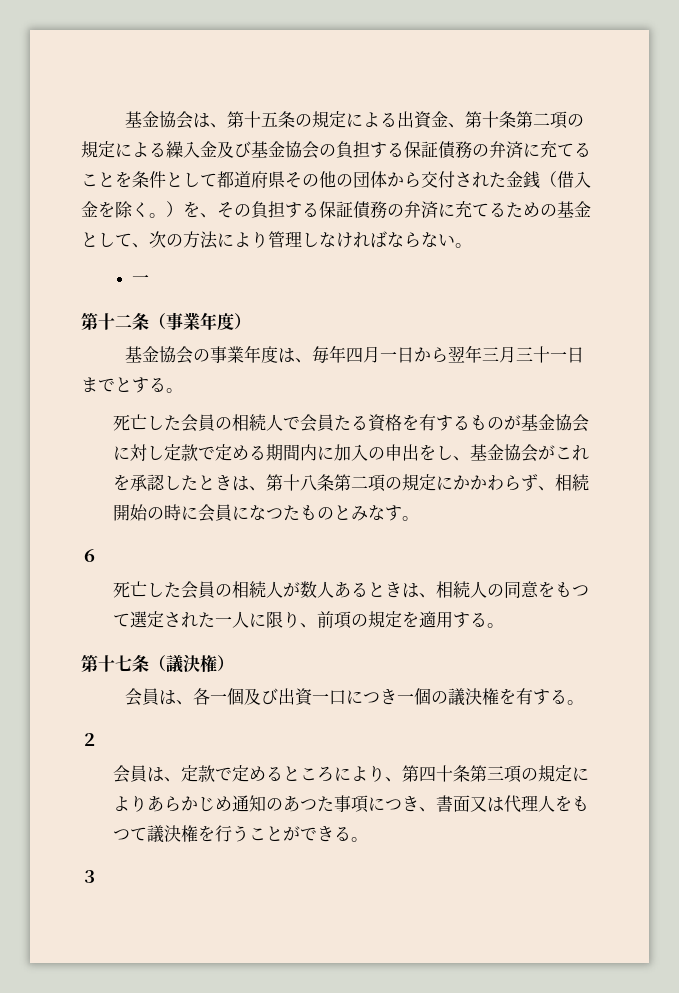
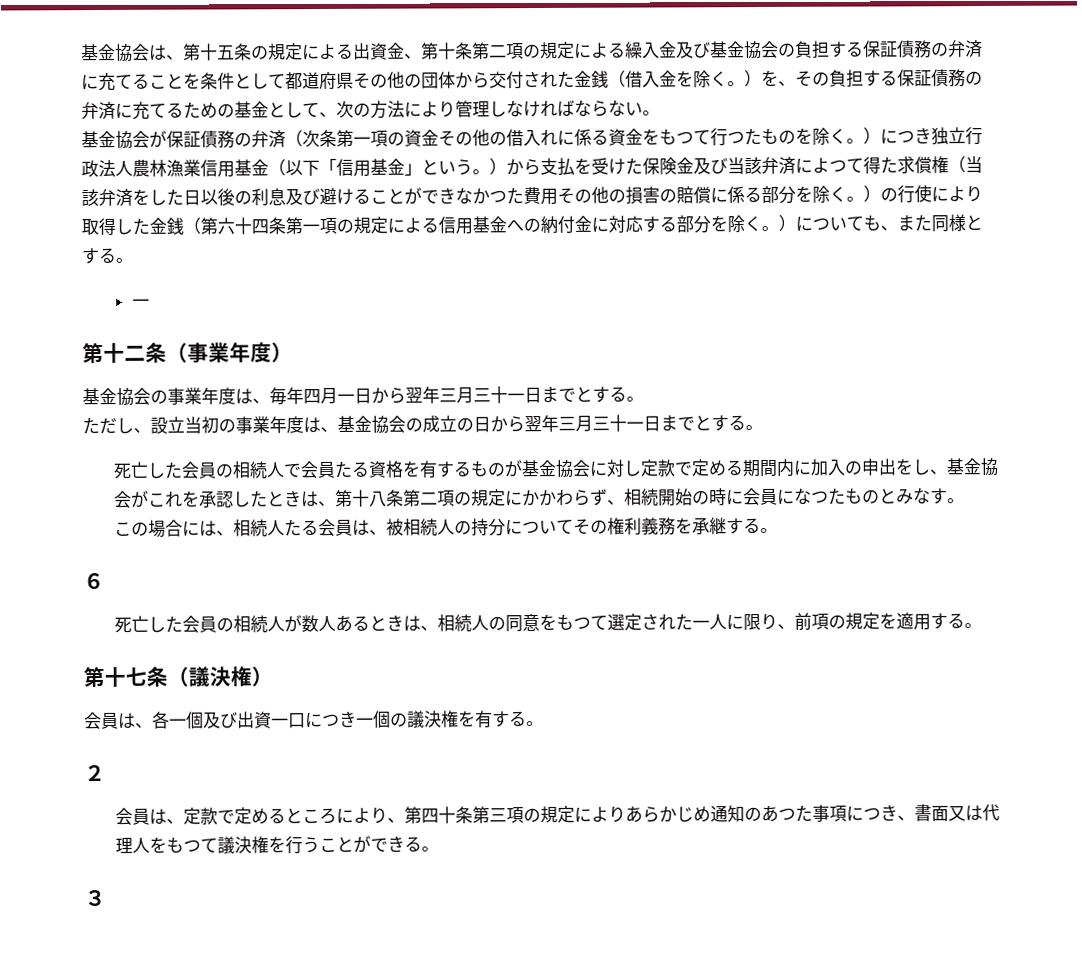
+ 基金協会が保証債務の弁済（次条第一項の資金その他の借入れに係る資金をもつて行つたものを除く。）につき独立行政法人農林漁業信用基金（以下「信用基金」という。）から支払を受けた保険金及び当該弁済によつて得た求償権（当該弁済をした日以後の利息及び避けることができなかつた費用その他の損害の賠償に係る部分を除く。）の行使により取得した金銭（第六十四条第一項の規定による信用基金への納付金に対応する部分を除く。）についても、また同様とする。
+ ただし、設立当初の事業年度は、基金協会の成立の日から翌年三月三十一日までとする。
+ この場合には、相続人たる会員は、被相続人の持分についてその権利義務を承継する。

